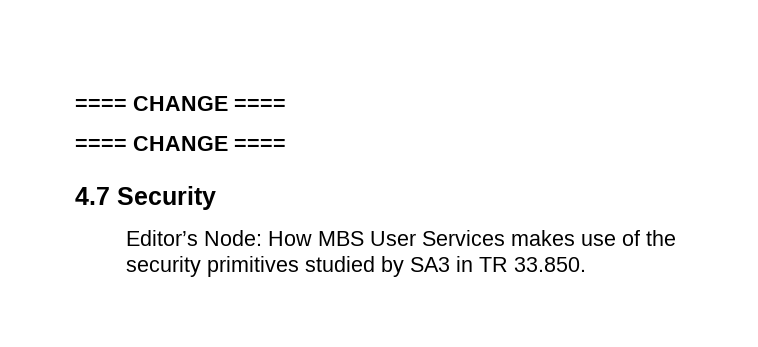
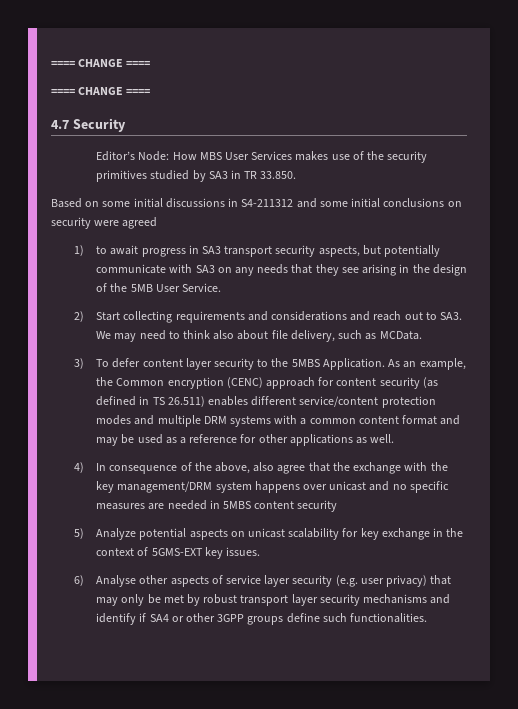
+ Based on some initial discussions in S4-211312 and some initial conclusions on security were agreed
+ 1) to await progress in SA3 transport security aspects, but potentially communicate with SA3 on any needs that they see arising in the design of the 5MB User Service.
+ 2) Start collecting requirements and considerations and reach out to SA3. We may need to think also about file delivery, such as MCData.
+ 3) To defer content layer security to the 5MBS Application. As an example, the Common encryption (CENC) approach for content security (as defined in TS 26.511) enables different service/content protection modes and multiple DRM systems with a common content format and may be used as a reference for other applications as well.
+ 4) In consequence of the above, also agree that the exchange with the key management/DRM system happens over unicast and no specific measures are needed in 5MBS content security
+ 5) Analyze potential aspects on unicast scalability for key exchange in the context of 5GMS-EXT key issues.
+ 6) Analyse other aspects of service layer security (e.g. user privacy) that may only be met by robust transport layer security mechanisms and identify if SA4 or other 3GPP groups define such functionalities.

